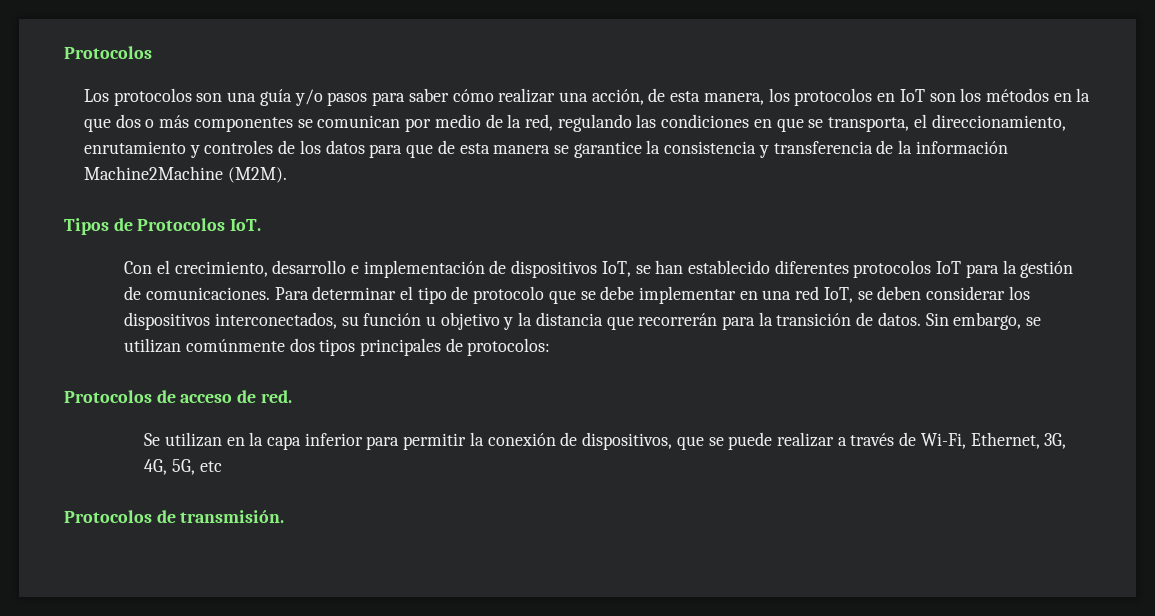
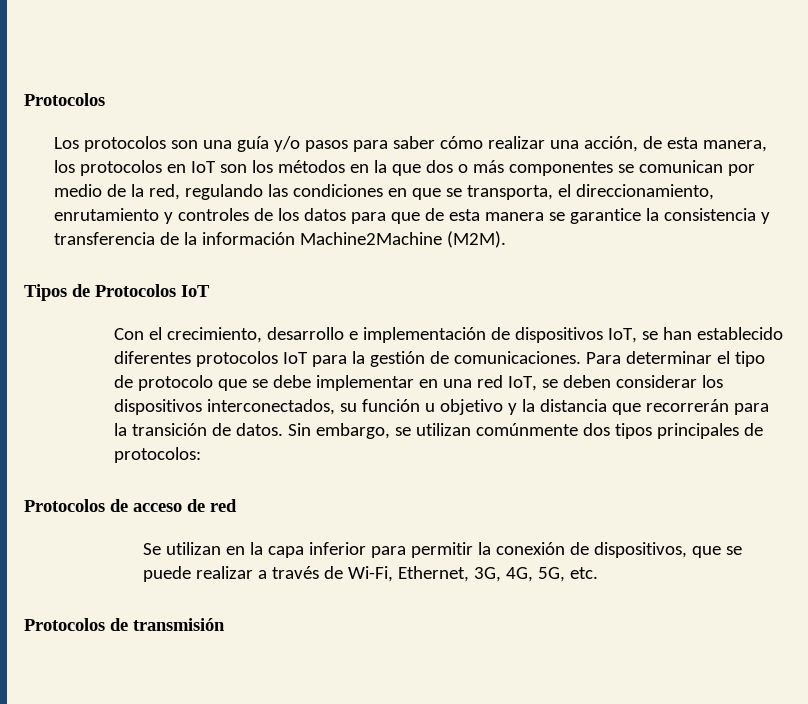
- Tipos de Protocolos IoT.
+ Tipos de Protocolos IoT
- Protocolos de acceso de red.
+ Protocolos de acceso de red
- Se utilizan en la capa inferior para permitir la conexión de dispositivos, que se puede realizar a través de Wi-Fi, Ethernet, 3G, 4G, 5G, etc
- Protocolos de transmisión.
+ Se utilizan en la capa inferior para permitir la conexión de dispositivos, que se puede realizar a través de Wi-Fi, Ethernet, 3G, 4G, 5G, etc.
+ Protocolos de transmisión

